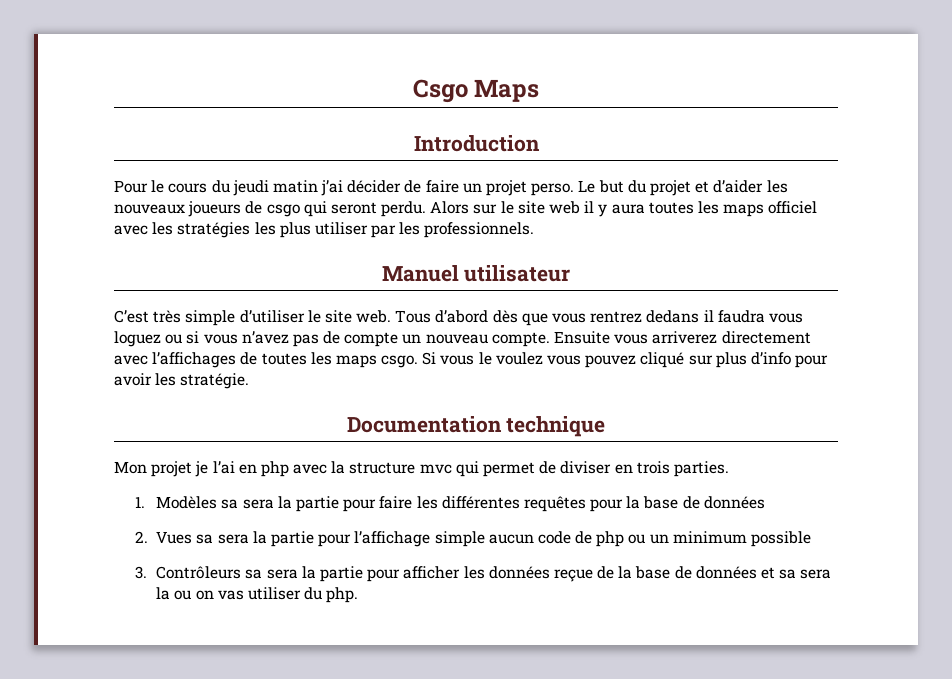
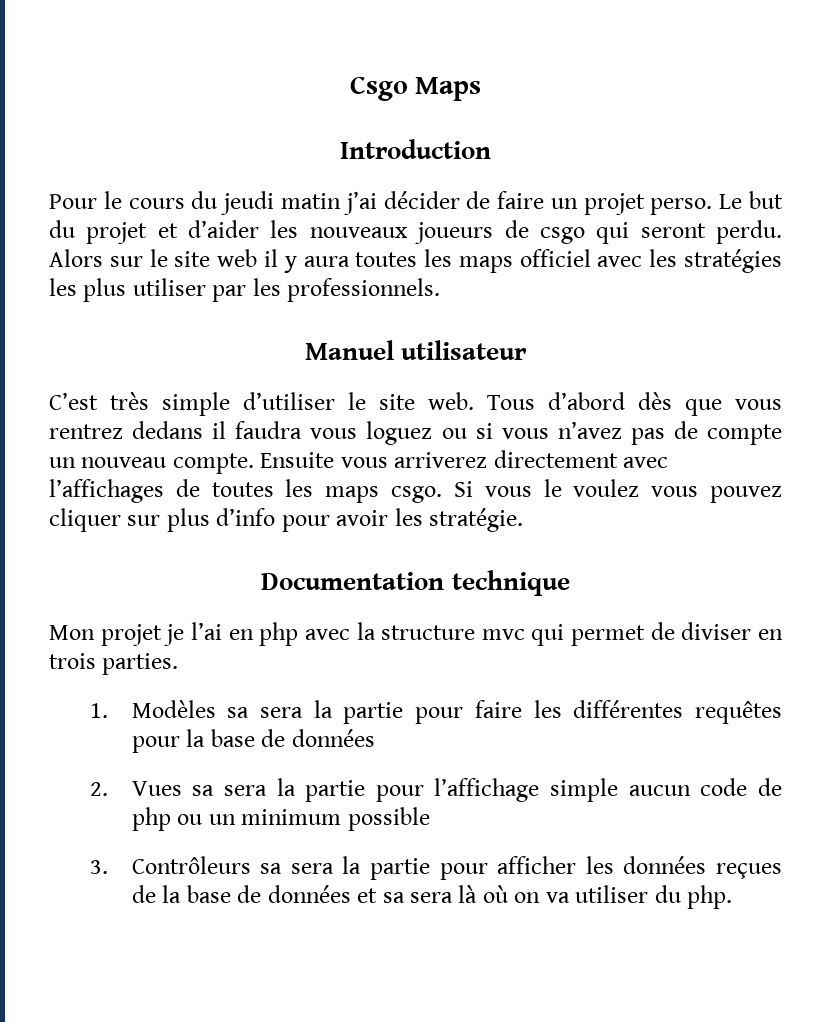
- Si vous le voulez vous pouvez cliqué sur plus d’info pour avoir les stratégie.
+ Si vous le voulez vous pouvez cliquer sur plus d’info pour avoir les stratégie.
- 3. Contrôleurs sa sera la partie pour afficher les données reçue de la base de données et sa sera la ou on vas utiliser du php.
+ 3. Contrôleurs sa sera la partie pour afficher les données reçues de la base de données et sa sera là où on va utiliser du php.

